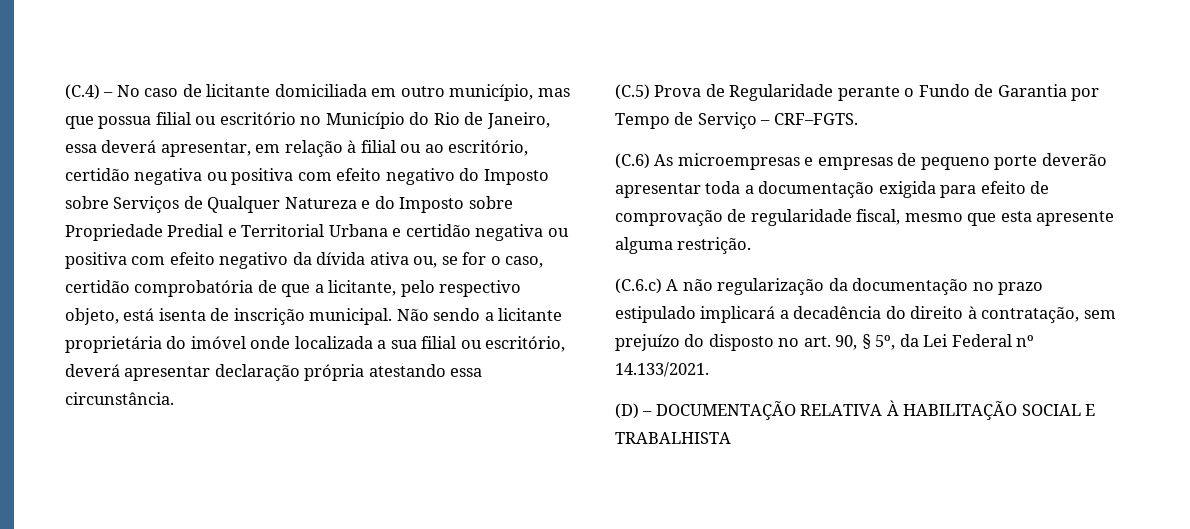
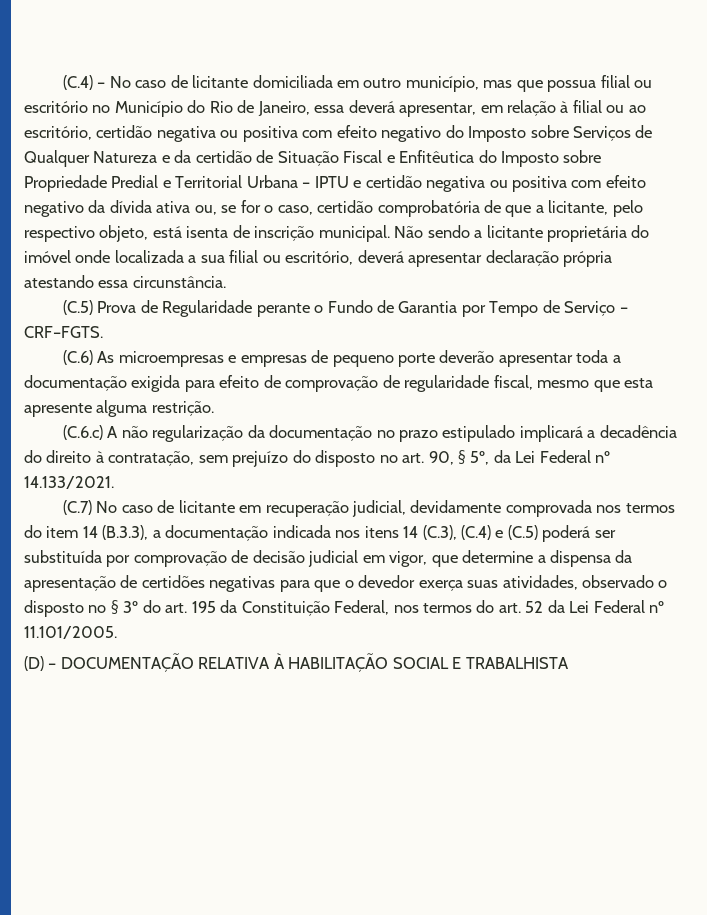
- (C.4) – No caso de licitante domiciliada em outro município, mas que possua filial ou escritório no Município do Rio de Janeiro, essa deverá apresentar, em relação à filial ou ao escritório, certidão negativa ou positiva com efeito negativo do Imposto sobre Serviços de Qualquer Natureza e do Imposto sobre Propriedade Predial e Territorial Urbana e certidão negativa ou positiva com efeito negativo da dívida ativa ou, se for o caso, certidão comprobatória de que a licitante, pelo respectivo objeto, está isenta de inscrição municipal.
+ (C.4) – No caso de licitante domiciliada em outro município, mas que possua filial ou escritório no Município do Rio de Janeiro, essa deverá apresentar, em relação à filial ou ao escritório, certidão negativa ou positiva com efeito negativo do Imposto sobre Serviços de Qualquer Natureza e da certidão de Situação Fiscal e Enfitêutica do Imposto sobre Propriedade Predial e Territorial Urbana – IPTU e certidão negativa ou positiva com efeito negativo da dívida ativa ou, se for o caso, certidão comprobatória de que a licitante, pelo respectivo objeto, está isenta de inscrição municipal.
+ (C.7) No caso de licitante em recuperação judicial, devidamente comprovada nos termos do item 14 (B.3.3), a documentação indicada nos itens 14 (C.3), (C.4) e (C.5) poderá ser substituída por comprovação de decisão judicial em vigor, que determine a dispensa da apresentação de certidões negativas para que o devedor exerça suas atividades, observado o disposto no § 3º do art. 195 da Constituição Federal, nos termos do art. 52 da Lei Federal nº 11.101/2005.

